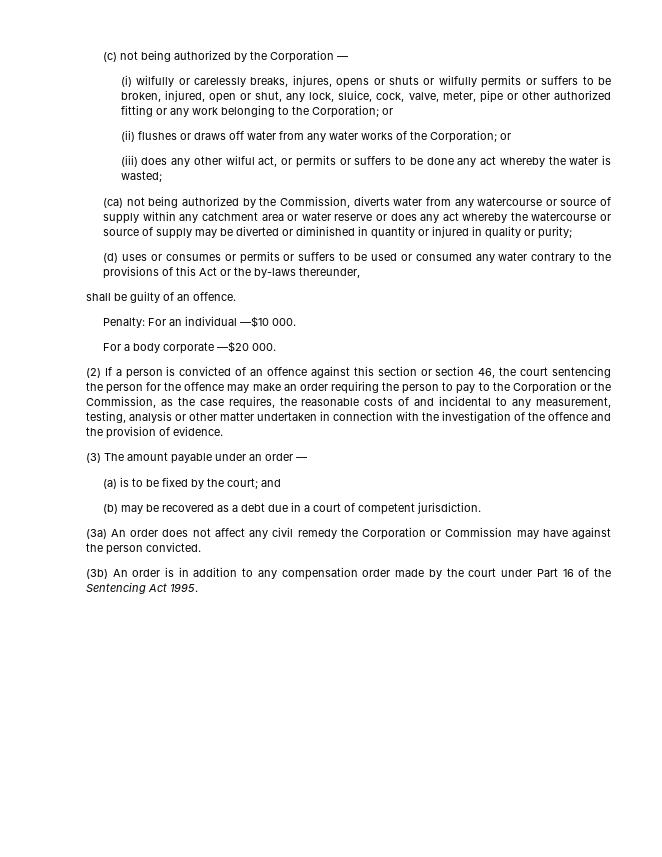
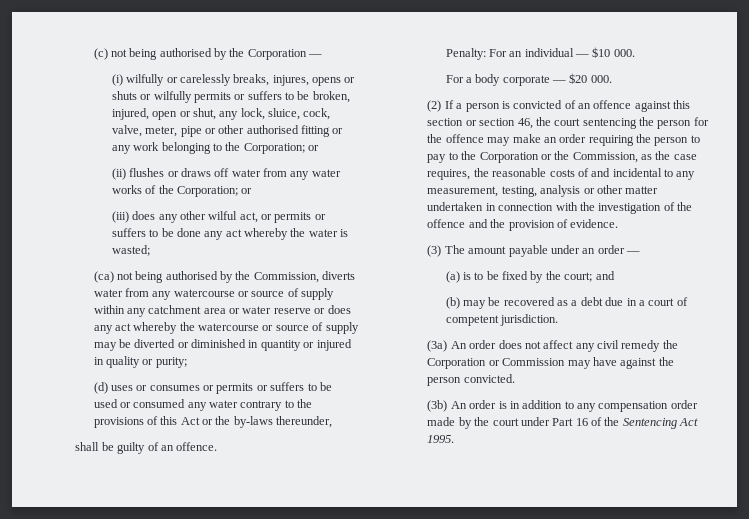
- (c) not being authorized by the Corporation —
+ (c) not being authorised by the Corporation —
- (i) wilfully or carelessly breaks, injures, opens or shuts or wilfully permits or suffers to be broken, injured, open or shut, any lock, sluice, cock, valve, meter, pipe or other authorized fitting or any work belonging to the Corporation; or
+ (i) wilfully or carelessly breaks, injures, opens or shuts or wilfully permits or suffers to be broken, injured, open or shut, any lock, sluice, cock, valve, meter, pipe or other authorised fitting or any work belonging to the Corporation; or
- (ca) not being authorized by the Commission, diverts water from any watercourse or source of supply within any catchment area or water reserve or does any act whereby the watercourse or source of supply may be diverted or diminished in quantity or injured in quality or purity;
+ (ca) not being authorised by the Commission, diverts water from any watercourse or source of supply within any catchment area or water reserve or does any act whereby the watercourse or source of supply may be diverted or diminished in quantity or injured in quality or purity;
- Penalty: For an individual —$10 000.
+ Penalty: For an individual — $10 000.
- For a body corporate —$20 000.
+ For a body corporate — $20 000.

